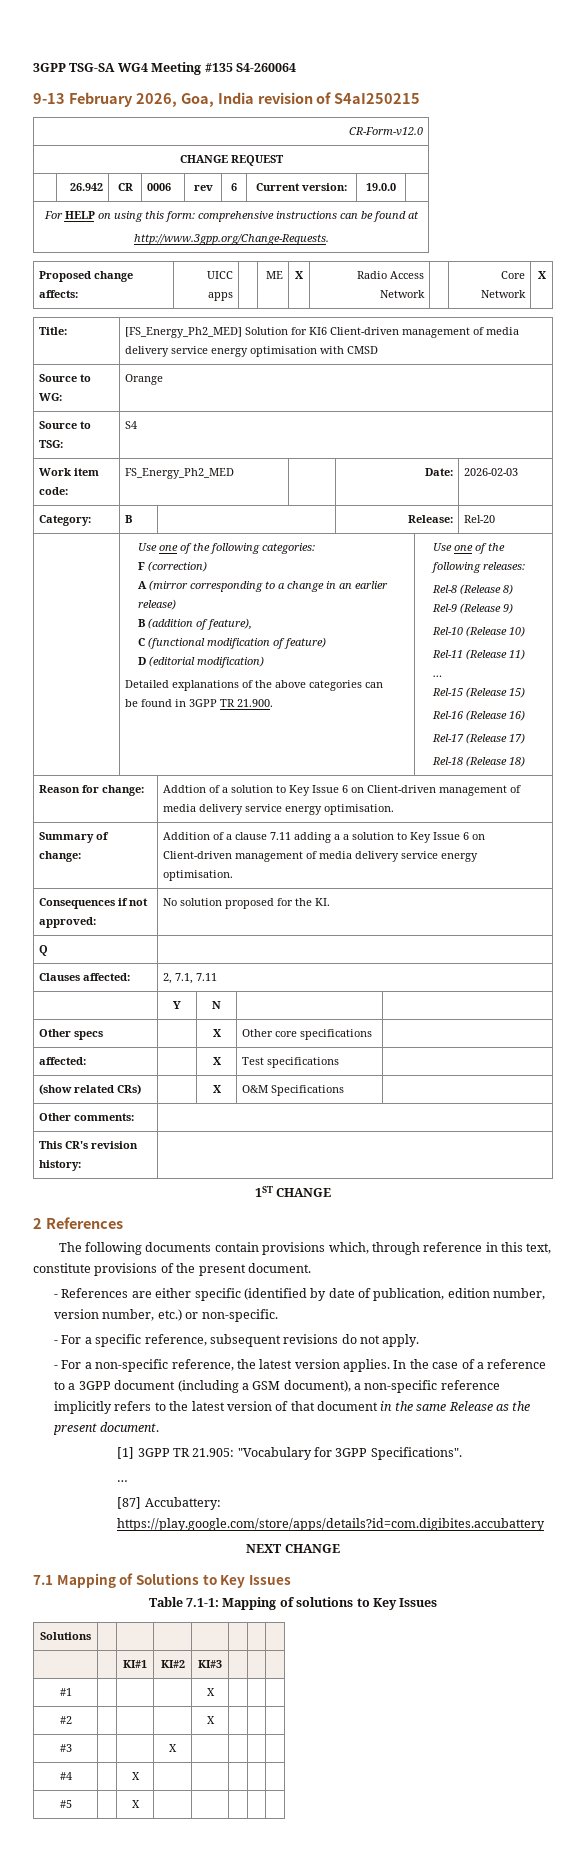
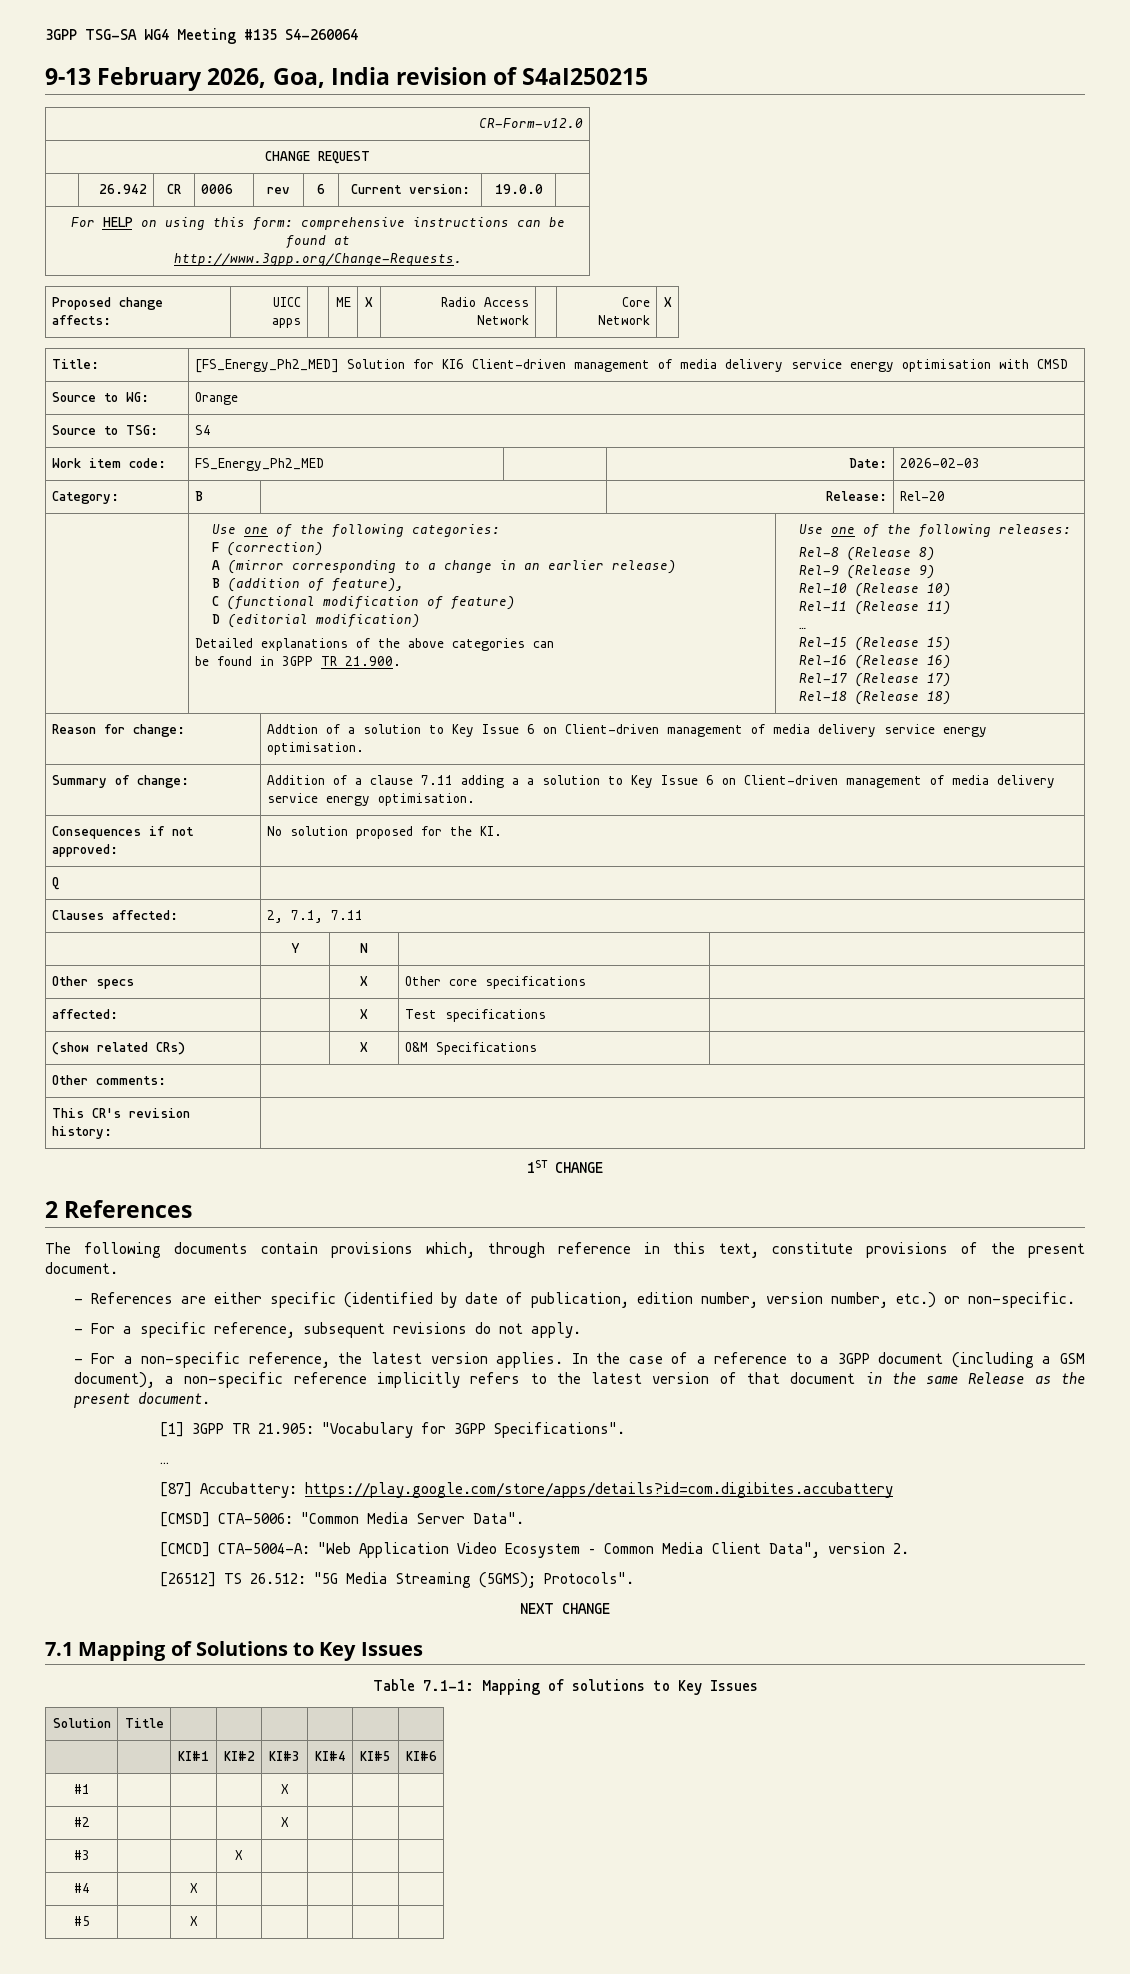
+ [CMSD] CTA-5006: "Common Media Server Data".
+ [CMCD] CTA-5004-A: "Web Application Video Ecosystem – Common Media Client Data", version 2.
+ [26512] TS 26.512: "5G Media Streaming (5GMS); Protocols".
- Solutions | | | | | | |
+ Solution | Title | | | | | |
- | | KI#1 | KI#2 | KI#3 | | |
+ | | KI#1 | KI#2 | KI#3 | KI#4 | KI#5 | KI#6

